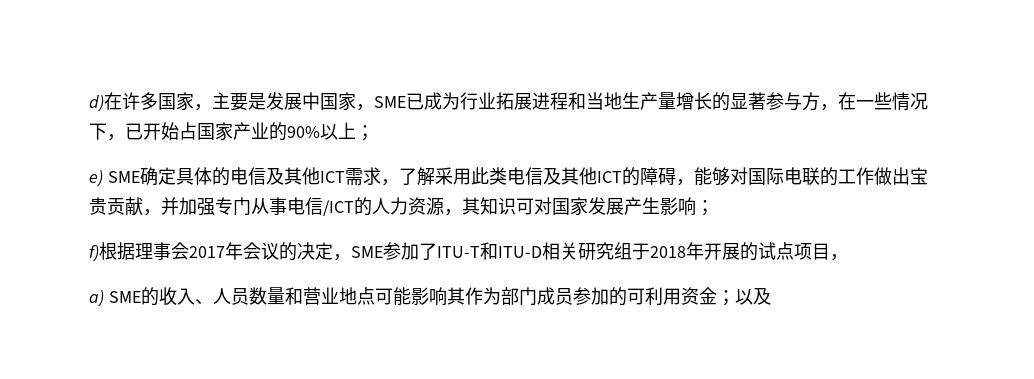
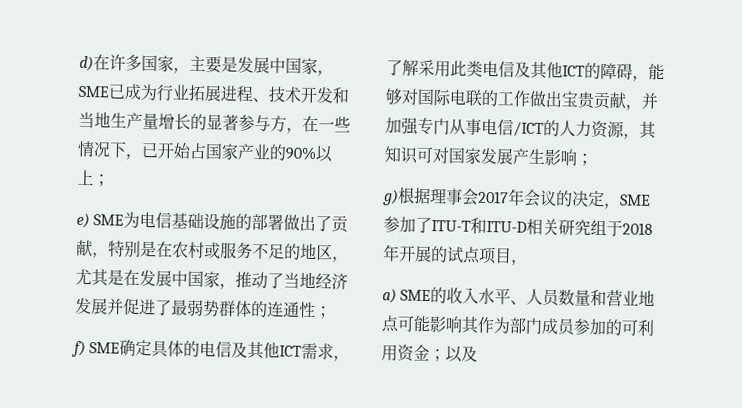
- d)在许多国家，主要是发展中国家，SME已成为行业拓展进程和当地生产量增长的显著参与方，在一些情况下，已开始占国家产业的90%以上；
+ d)在许多国家，主要是发展中国家，SME已成为行业拓展进程、技术开发和当地生产量增长的显著参与方，在一些情况下，已开始占国家产业的90%以上；
- e) SME确定具体的电信及其他ICT需求，了解采用此类电信及其他ICT的障碍，能够对国际电联的工作做出宝贵贡献，并加强专门从事电信/ICT的人力资源，其知识可对国家发展产生影响；
+ e) SME为电信基础设施的部署做出了贡献，特别是在农村或服务不足的地区，尤其是在发展中国家，推动了当地经济发展并促进了最弱势群体的连通性；
+ f) SME确定具体的电信及其他ICT需求，了解采用此类电信及其他ICT的障碍，能够对国际电联的工作做出宝贵贡献，并加强专门从事电信/ICT的人力资源，其知识可对国家发展产生影响；
- f)根据理事会2017年会议的决定，SME参加了ITU-T和ITU-D相关研究组于2018年开展的试点项目，
+ g)根据理事会2017年会议的决定，SME参加了ITU-T和ITU-D相关研究组于2018年开展的试点项目，
- a) SME的收入、人员数量和营业地点可能影响其作为部门成员参加的可利用资金；以及
+ a) SME的收入水平、人员数量和营业地点可能影响其作为部门成员参加的可利用资金；以及

